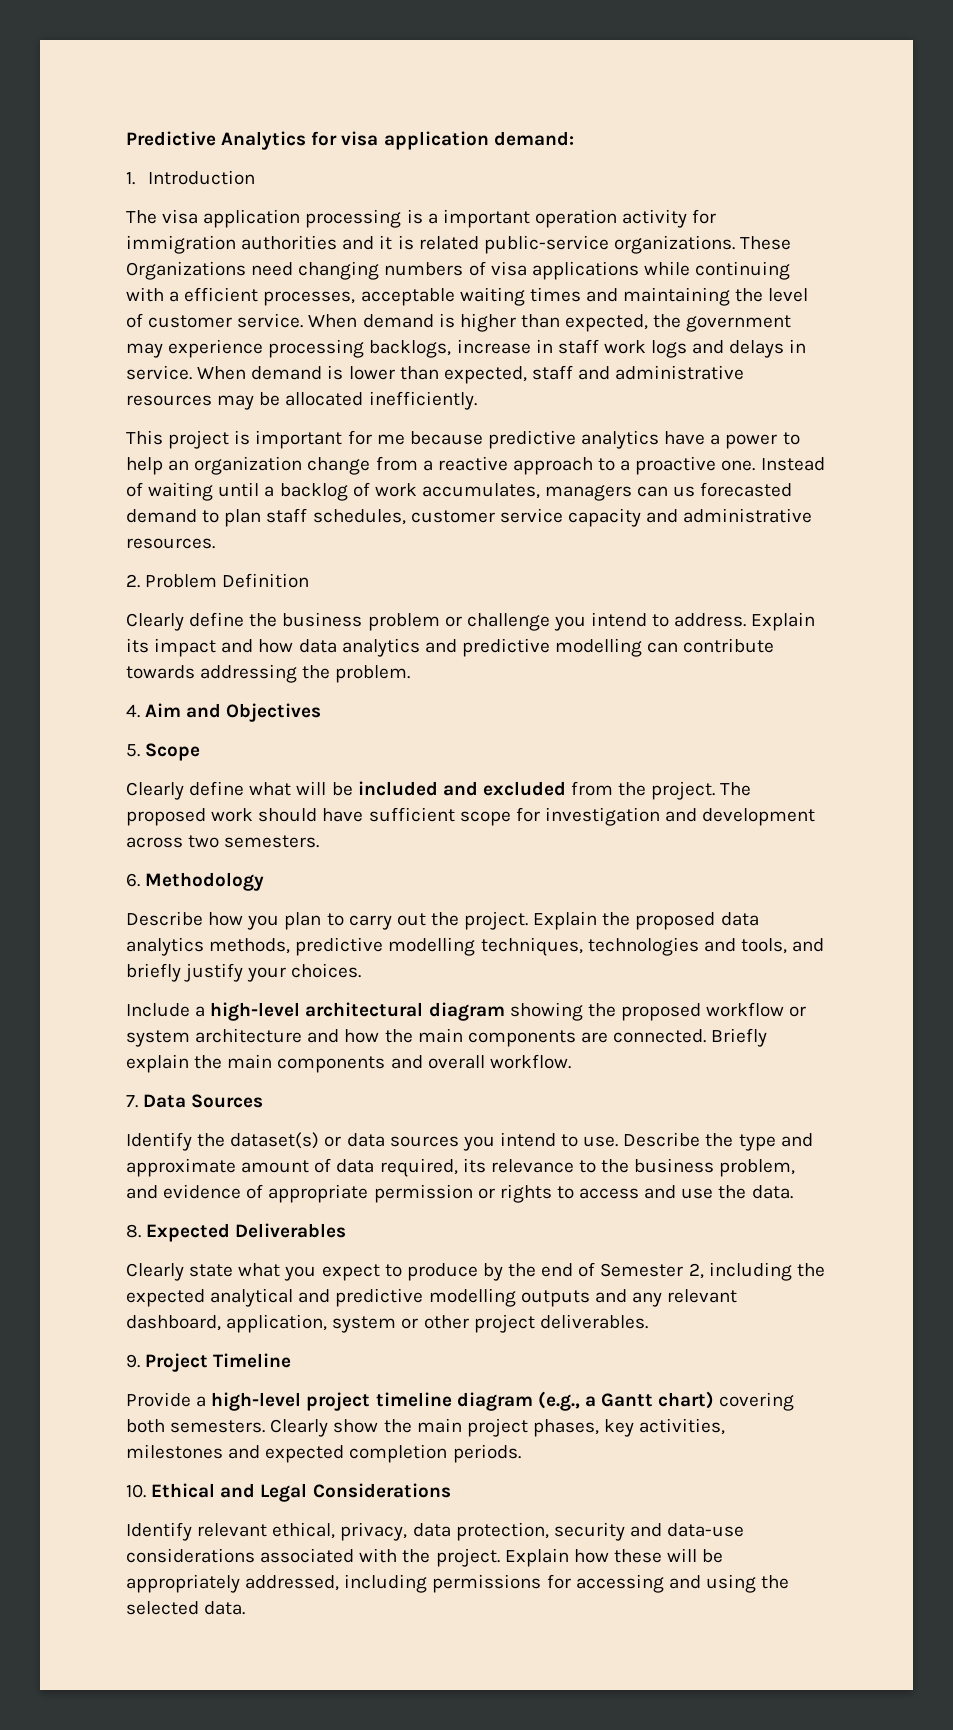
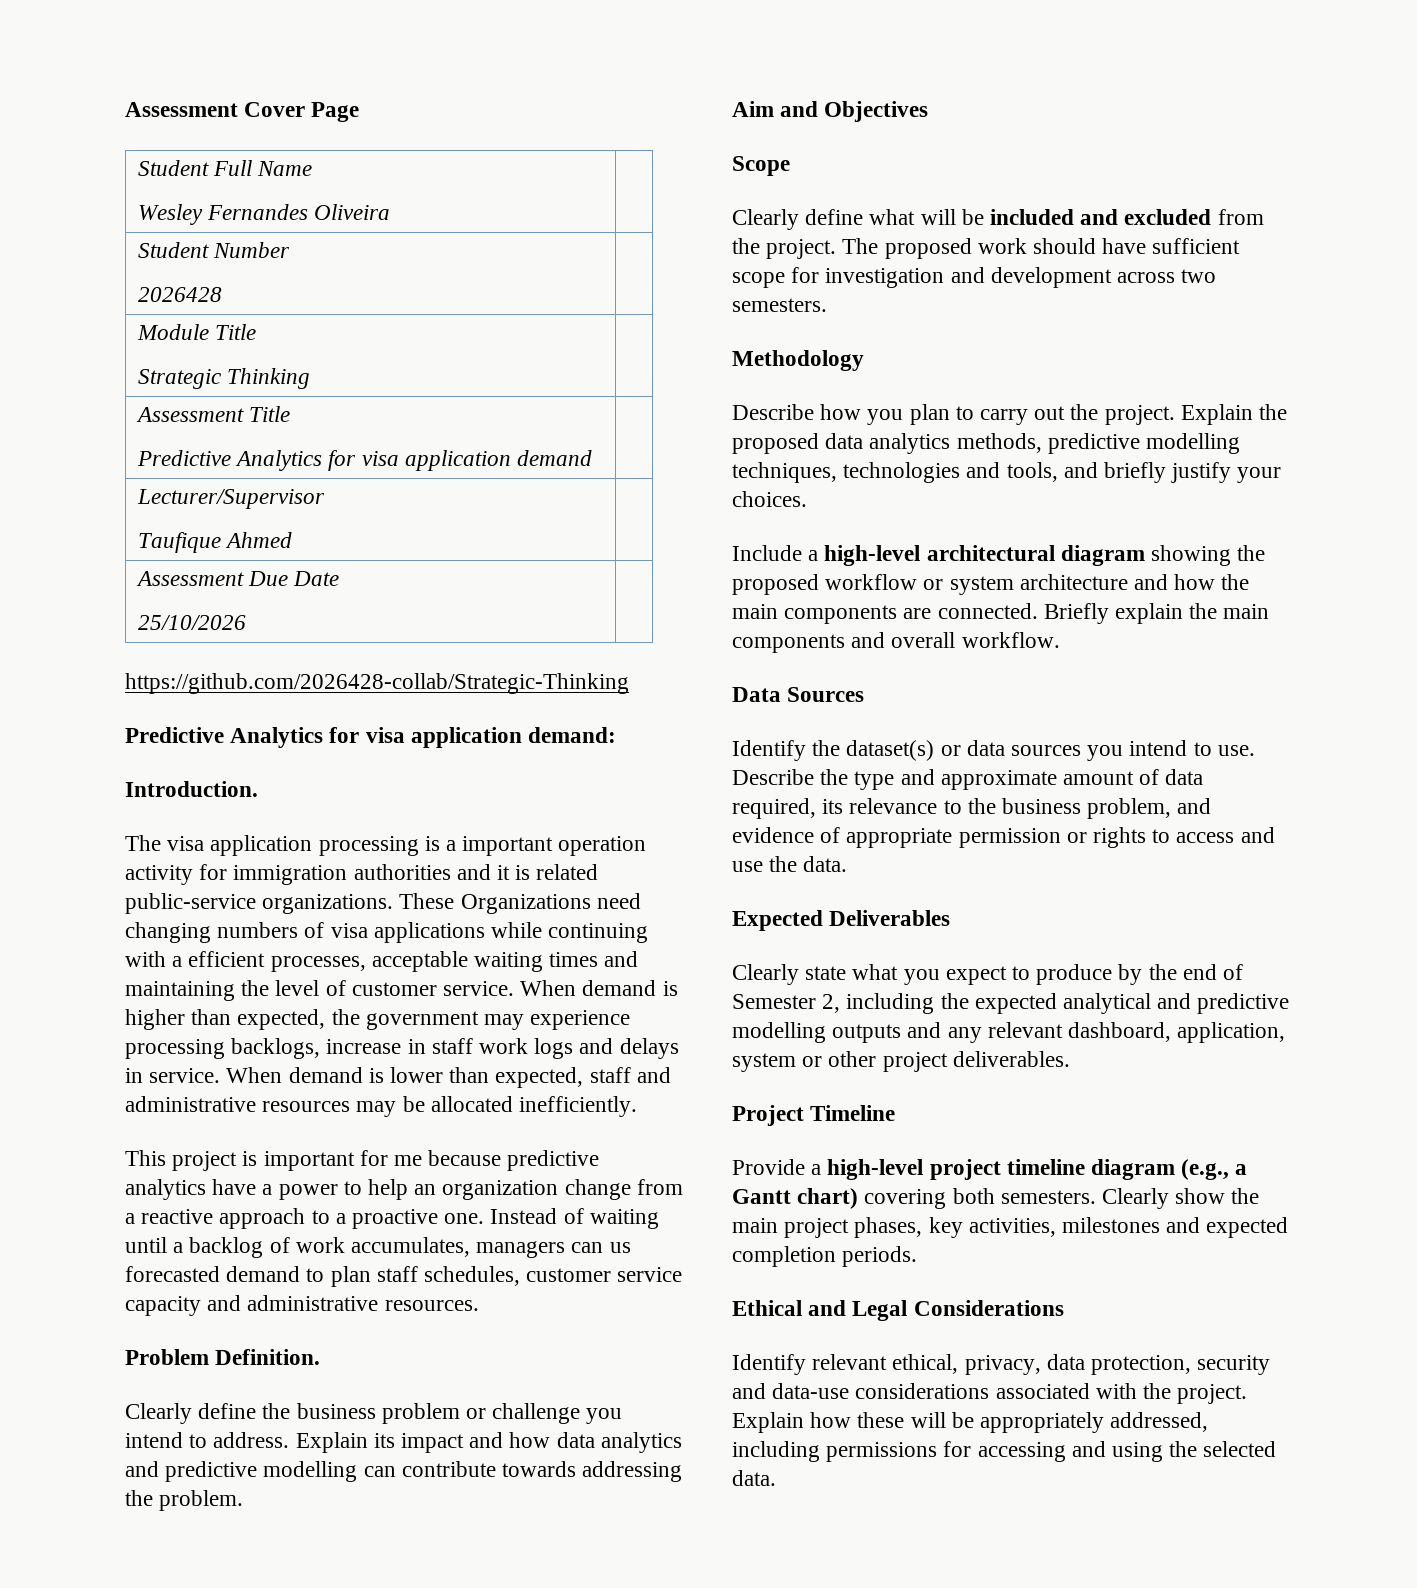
+ Assessment Cover Page
+ Student Full Name
+ Wesley Fernandes Oliveira |
+ Student Number
+ 2026428 |
+ Module Title
+ Strategic Thinking |
+ Assessment Title
+ Predictive Analytics for visa application demand |
+ Lecturer/Supervisor
+ Taufique Ahmed |
+ Assessment Due Date
+ 25/10/2026 |
+ https://github.com/2026428-collab/Strategic-Thinking
- 1. Introduction
+ Introduction.
- 2. Problem Definition
+ Problem Definition.
- 4. Aim and Objectives
+ Aim and Objectives
- 5. Scope
+ Scope
- 6. Methodology
+ Methodology
- 7. Data Sources
+ Data Sources
- 8. Expected Deliverables
+ Expected Deliverables
- 9. Project Timeline
+ Project Timeline
- 10. Ethical and Legal Considerations
+ Ethical and Legal Considerations

